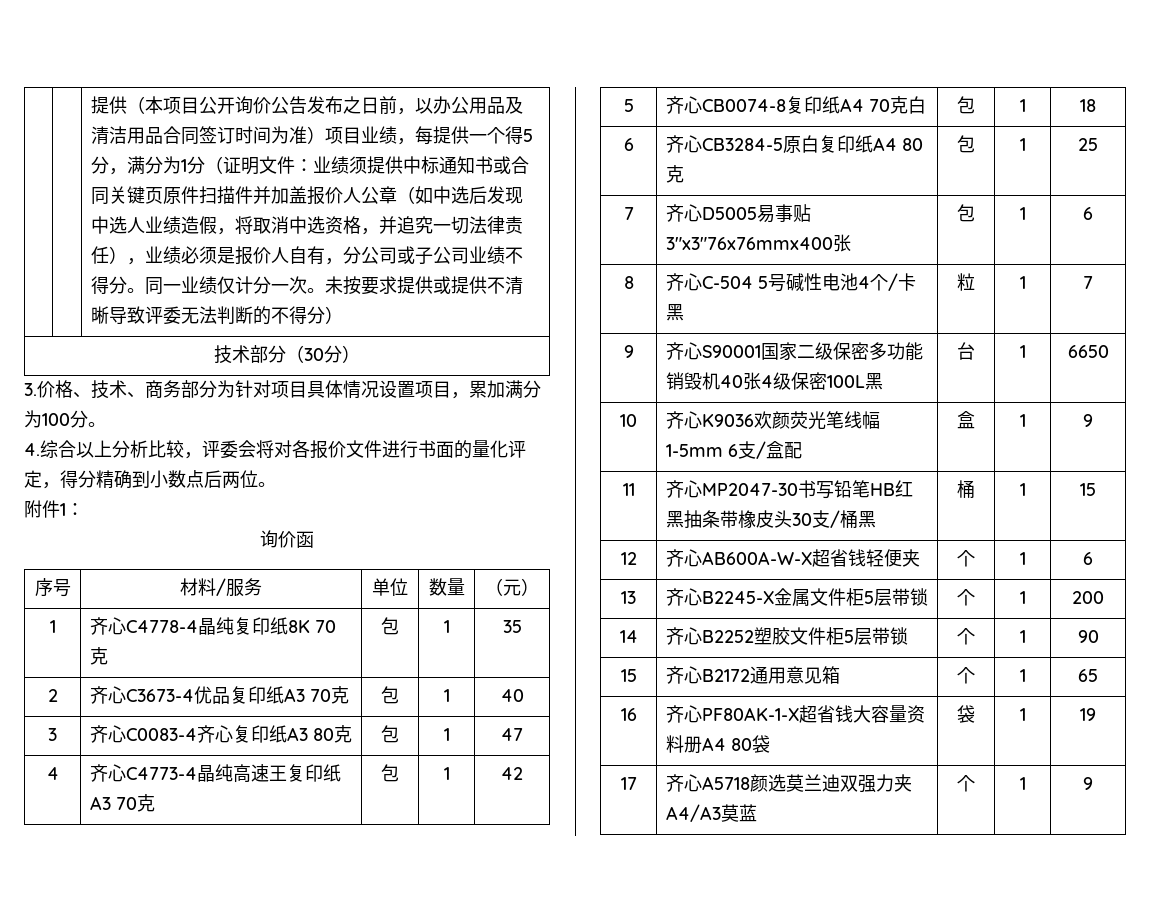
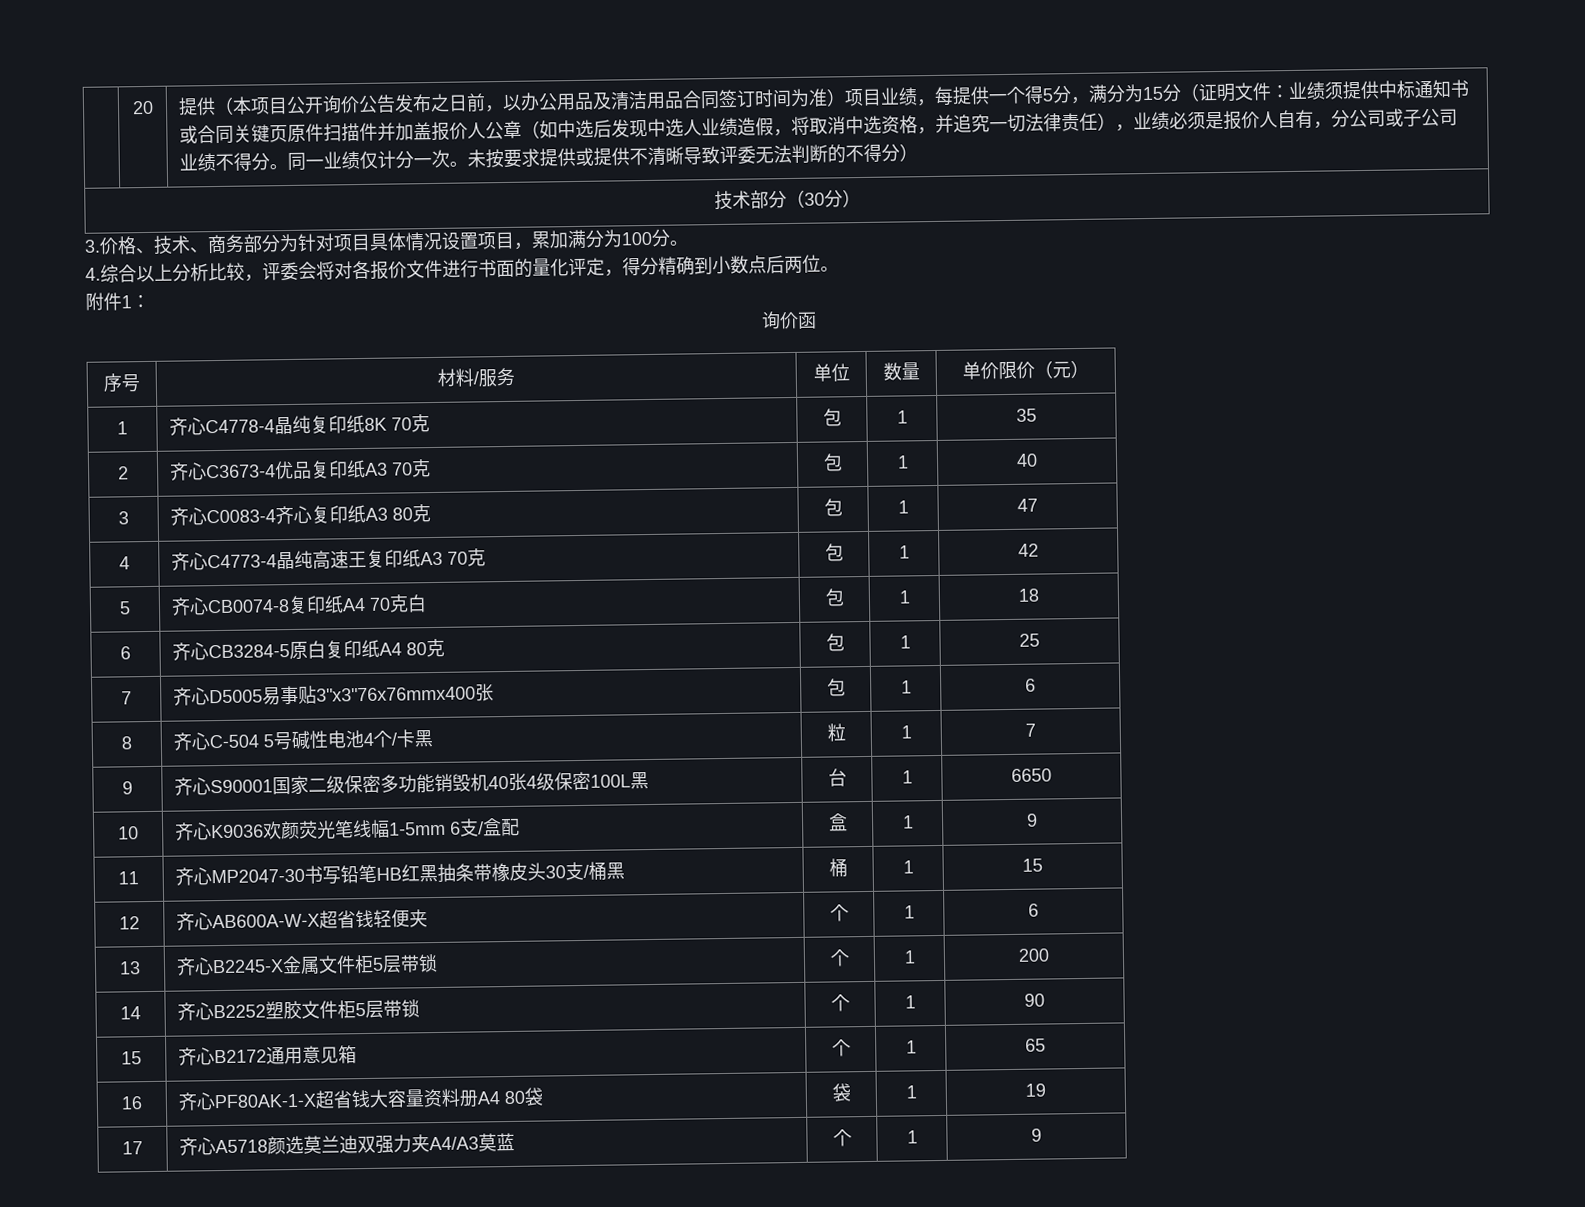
+ 20
- 提供（本项目公开询价公告发布之日前，以办公用品及清洁用品合同签订时间为准）项目业绩，每提供一个得5分，满分为1分（证明文件：
+ 提供（本项目公开询价公告发布之日前，以办公用品及清洁用品合同签订时间为准）项目业绩，每提供一个得5分，满分为15分（证明文件：
- 序号 | 材料/服务 | 单位 | 数量 | （元）
+ 序号 | 材料/服务 | 单位 | 数量 | 单价限价（元）

